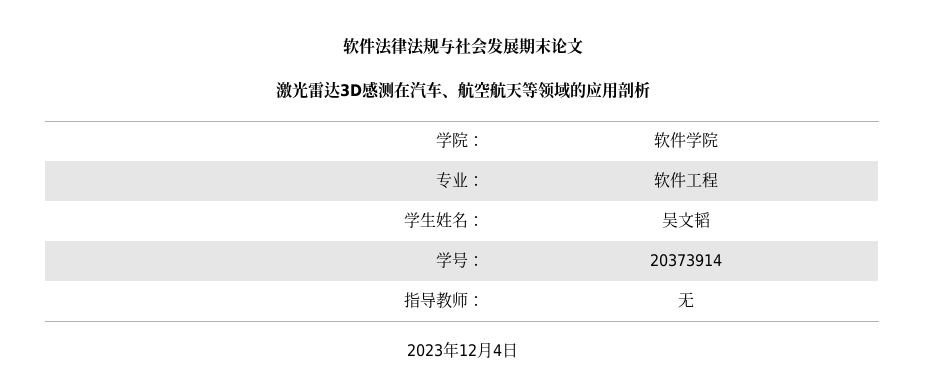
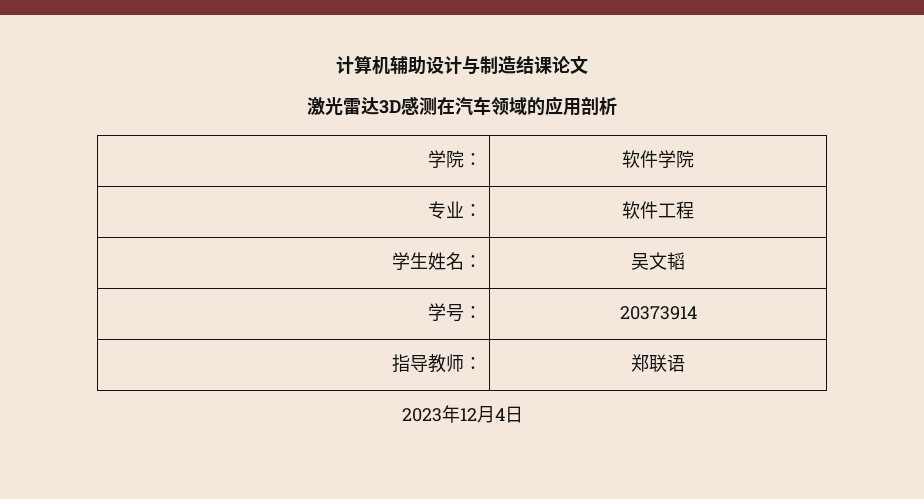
- 软件法律法规与社会发展期末论文
+ 计算机辅助设计与制造结课论文
- 激光雷达3D感测在汽车、航空航天等领域的应用剖析
+ 激光雷达3D感测在汽车领域的应用剖析
- 指导教师： | 无
+ 指导教师： | 郑联语

